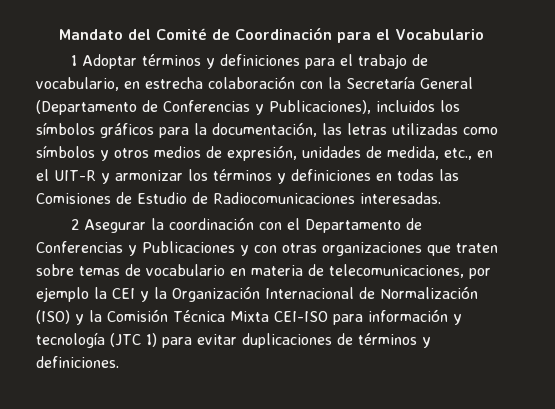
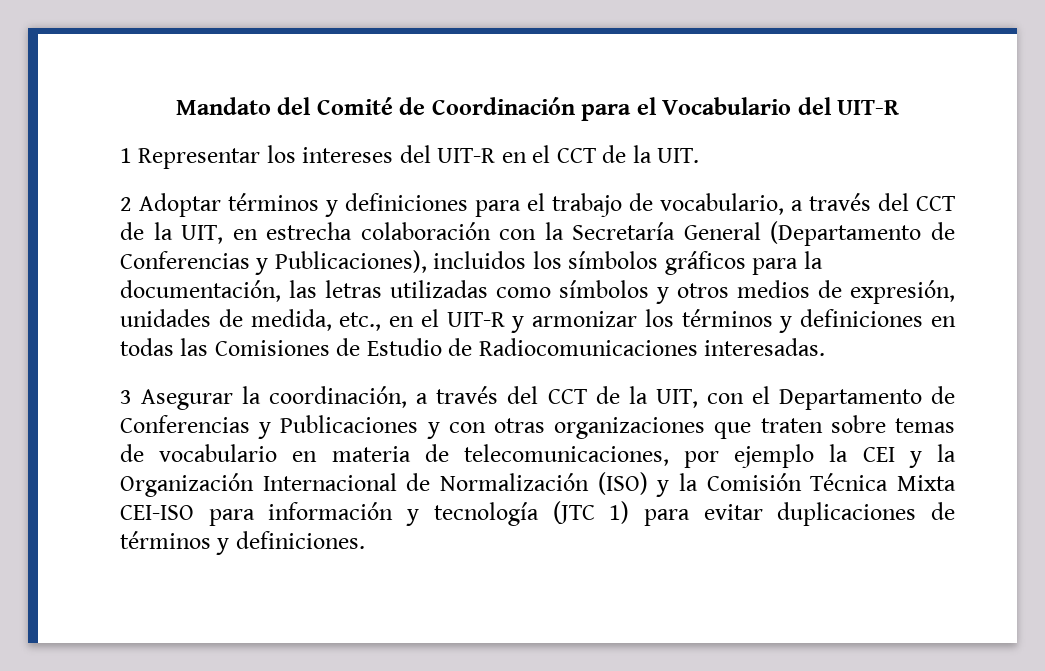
- Mandato del Comité de Coordinación para el Vocabulario
+ Mandato del Comité de Coordinación para el Vocabulario del UIT-R
- 1 Adoptar términos y definiciones para el trabajo de vocabulario, en estrecha colaboración con la Secretaría General (Departamento de Conferencias y Publicaciones), incluidos los símbolos gráficos para la documentación, las letras utilizadas como símbolos y otros medios de expresión, unidades de medida, etc., en el UIT-R y armonizar los términos y definiciones en todas las Comisiones de Estudio de Radiocomunicaciones interesadas.
+ 1 Representar los intereses del UIT-R en el CCT de la UIT.
+ 2 Adoptar términos y definiciones para el trabajo de vocabulario, a través del CCT de la UIT, en estrecha colaboración con la Secretaría General (Departamento de Conferencias y Publicaciones), incluidos los símbolos gráficos para la documentación, las letras utilizadas como símbolos y otros medios de expresión, unidades de medida, etc., en el UIT-R y armonizar los términos y definiciones en todas las Comisiones de Estudio de Radiocomunicaciones interesadas.
- 2 Asegurar la coordinación con el Departamento de Conferencias y Publicaciones y con otras organizaciones que traten sobre temas de vocabulario en materia de telecomunicaciones, por ejemplo la CEI y la Organización Internacional de Normalización (ISO) y la Comisión Técnica Mixta CEI-ISO para información y tecnología (JTC 1) para evitar duplicaciones de términos y definiciones.
+ 3 Asegurar la coordinación, a través del CCT de la UIT, con el Departamento de Conferencias y Publicaciones y con otras organizaciones que traten sobre temas de vocabulario en materia de telecomunicaciones, por ejemplo la CEI y la Organización Internacional de Normalización (ISO) y la Comisión Técnica Mixta CEI-ISO para información y tecnología (JTC 1) para evitar duplicaciones de términos y definiciones.

